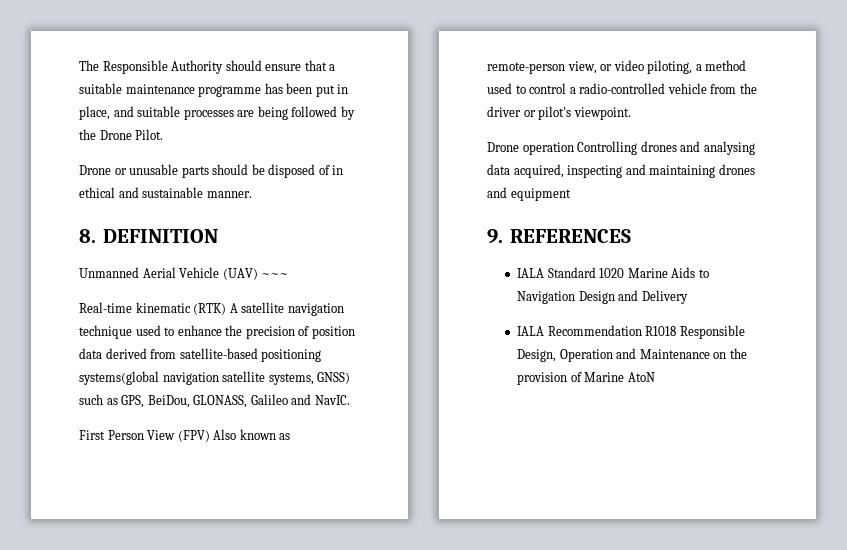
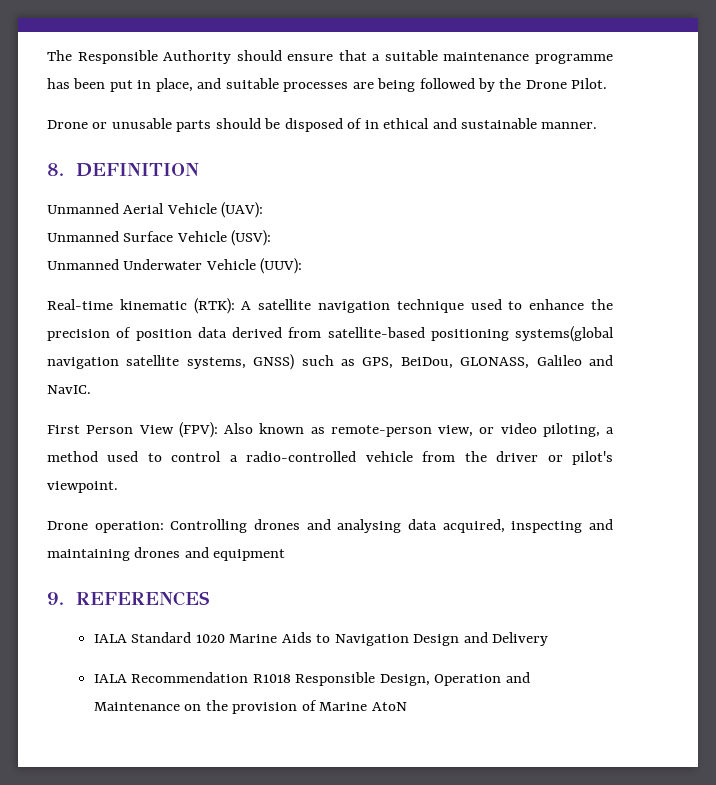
- Unmanned Aerial Vehicle (UAV) ~~~
+ Unmanned Aerial Vehicle (UAV):
+ Unmanned Surface Vehicle (USV):
+ Unmanned Underwater Vehicle (UUV):
- Real-time kinematic (RTK) A satellite navigation technique used to enhance the precision of position data derived from satellite-based positioning systems(global navigation satellite systems, GNSS) such as GPS, BeiDou, GLONASS, Galileo and NavIC.
+ Real-time kinematic (RTK): A satellite navigation technique used to enhance the precision of position data derived from satellite-based positioning systems(global navigation satellite systems, GNSS) such as GPS, BeiDou, GLONASS, Galileo and NavIC.
- First Person View (FPV) Also known as remote-person view, or video piloting, a method used to control a radio-controlled vehicle from the driver or pilot's viewpoint.
+ First Person View (FPV): Also known as remote-person view, or video piloting, a method used to control a radio-controlled vehicle from the driver or pilot's viewpoint.
- Drone operation Controlling drones and analysing data acquired, inspecting and maintaining drones and equipment
+ Drone operation: Controlling drones and analysing data acquired, inspecting and maintaining drones and equipment

